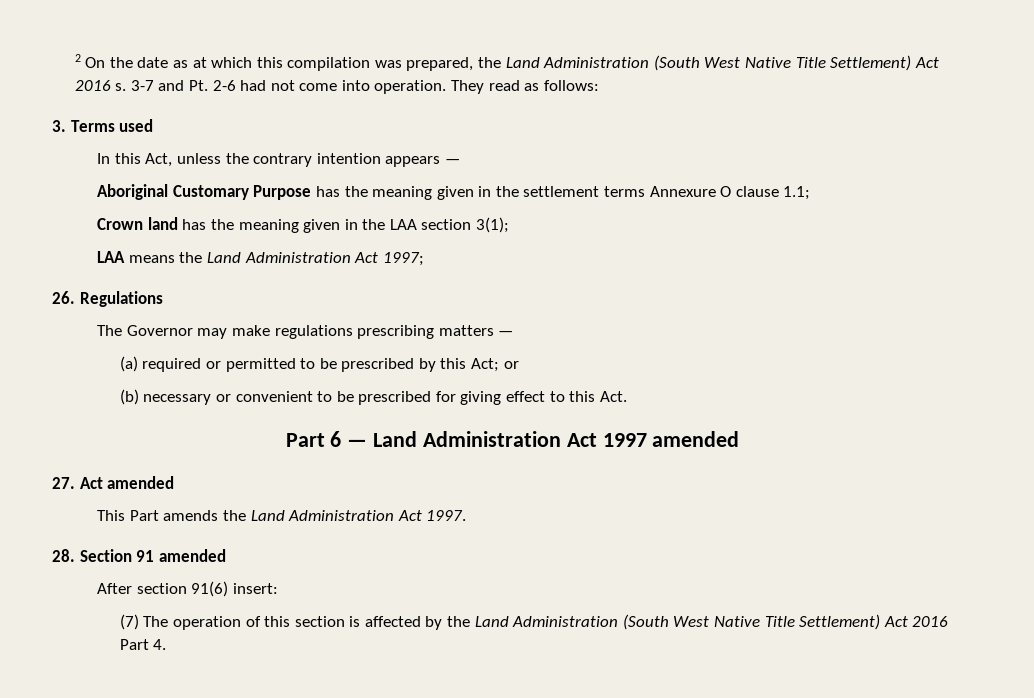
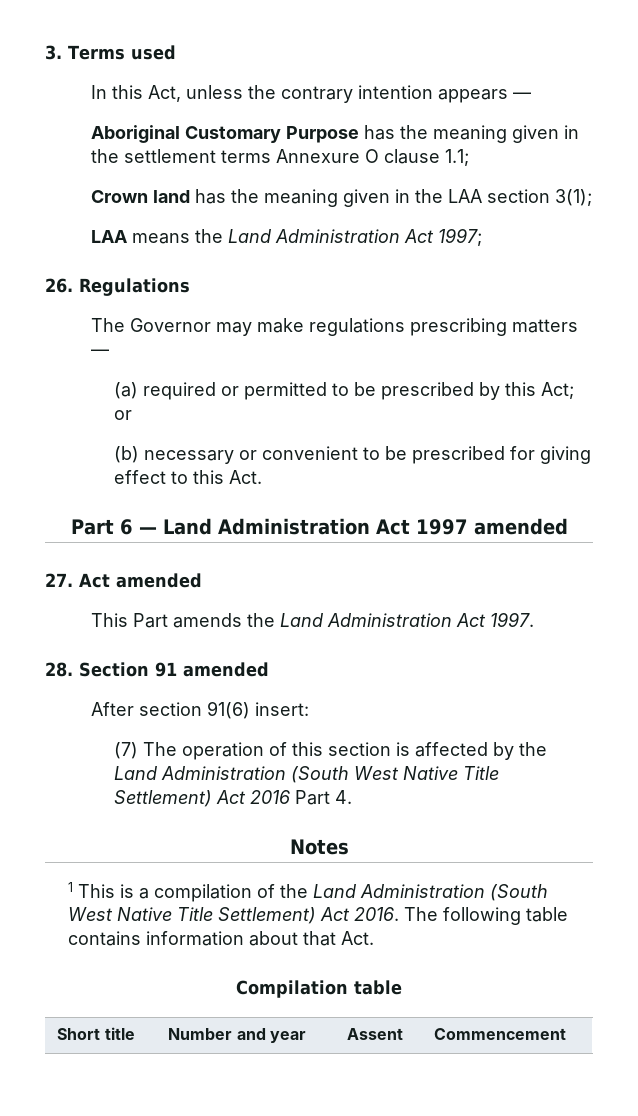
- 2 On the date as at which this compilation was prepared, the Land Administration (South West Native Title Settlement) Act 2016 s. 3-7 and Pt. 2-6 had not come into operation. They read as follows:
+ Notes
+ 1 This is a compilation of the Land Administration (South West Native Title Settlement) Act 2016. The following table contains information about that Act.
+ Compilation table
+ Short title | Number and year | Assent | Commencement

